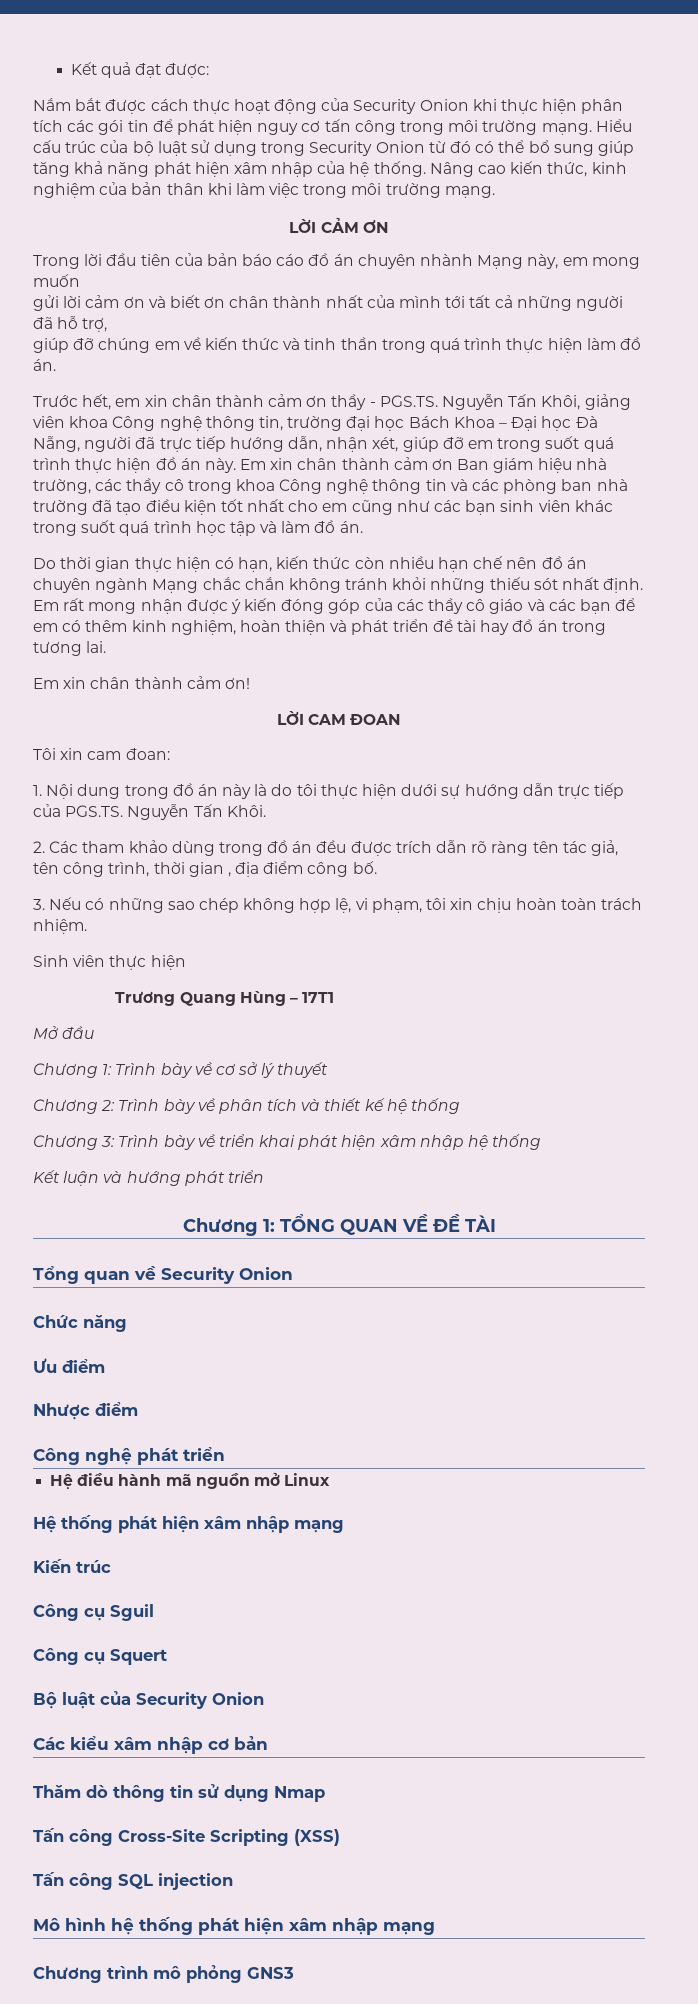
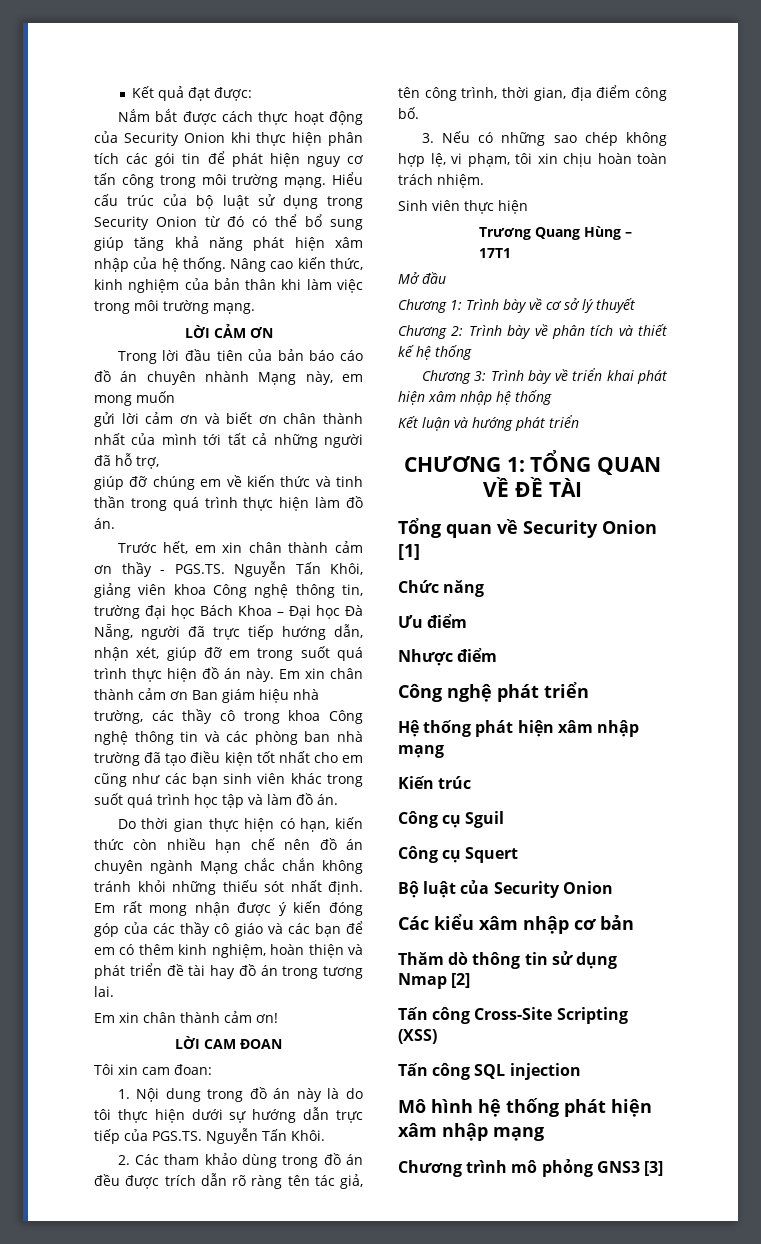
- 2. Các tham khảo dùng trong đồ án đều được trích dẫn rõ ràng tên tác giả, tên công trình, thời gian , địa điểm công bố.
+ 2. Các tham khảo dùng trong đồ án đều được trích dẫn rõ ràng tên tác giả, tên công trình, thời gian, địa điểm công bố.
- Chương 1: TỔNG QUAN VỀ ĐỀ TÀI
+ CHƯƠNG 1: TỔNG QUAN VỀ ĐỀ TÀI
- Tổng quan về Security Onion
+ Tổng quan về Security Onion [1]
- Hệ điều hành mã nguồn mở Linux
- Thăm dò thông tin sử dụng Nmap
+ Thăm dò thông tin sử dụng Nmap [2]
- Chương trình mô phỏng GNS3
+ Chương trình mô phỏng GNS3 [3]

